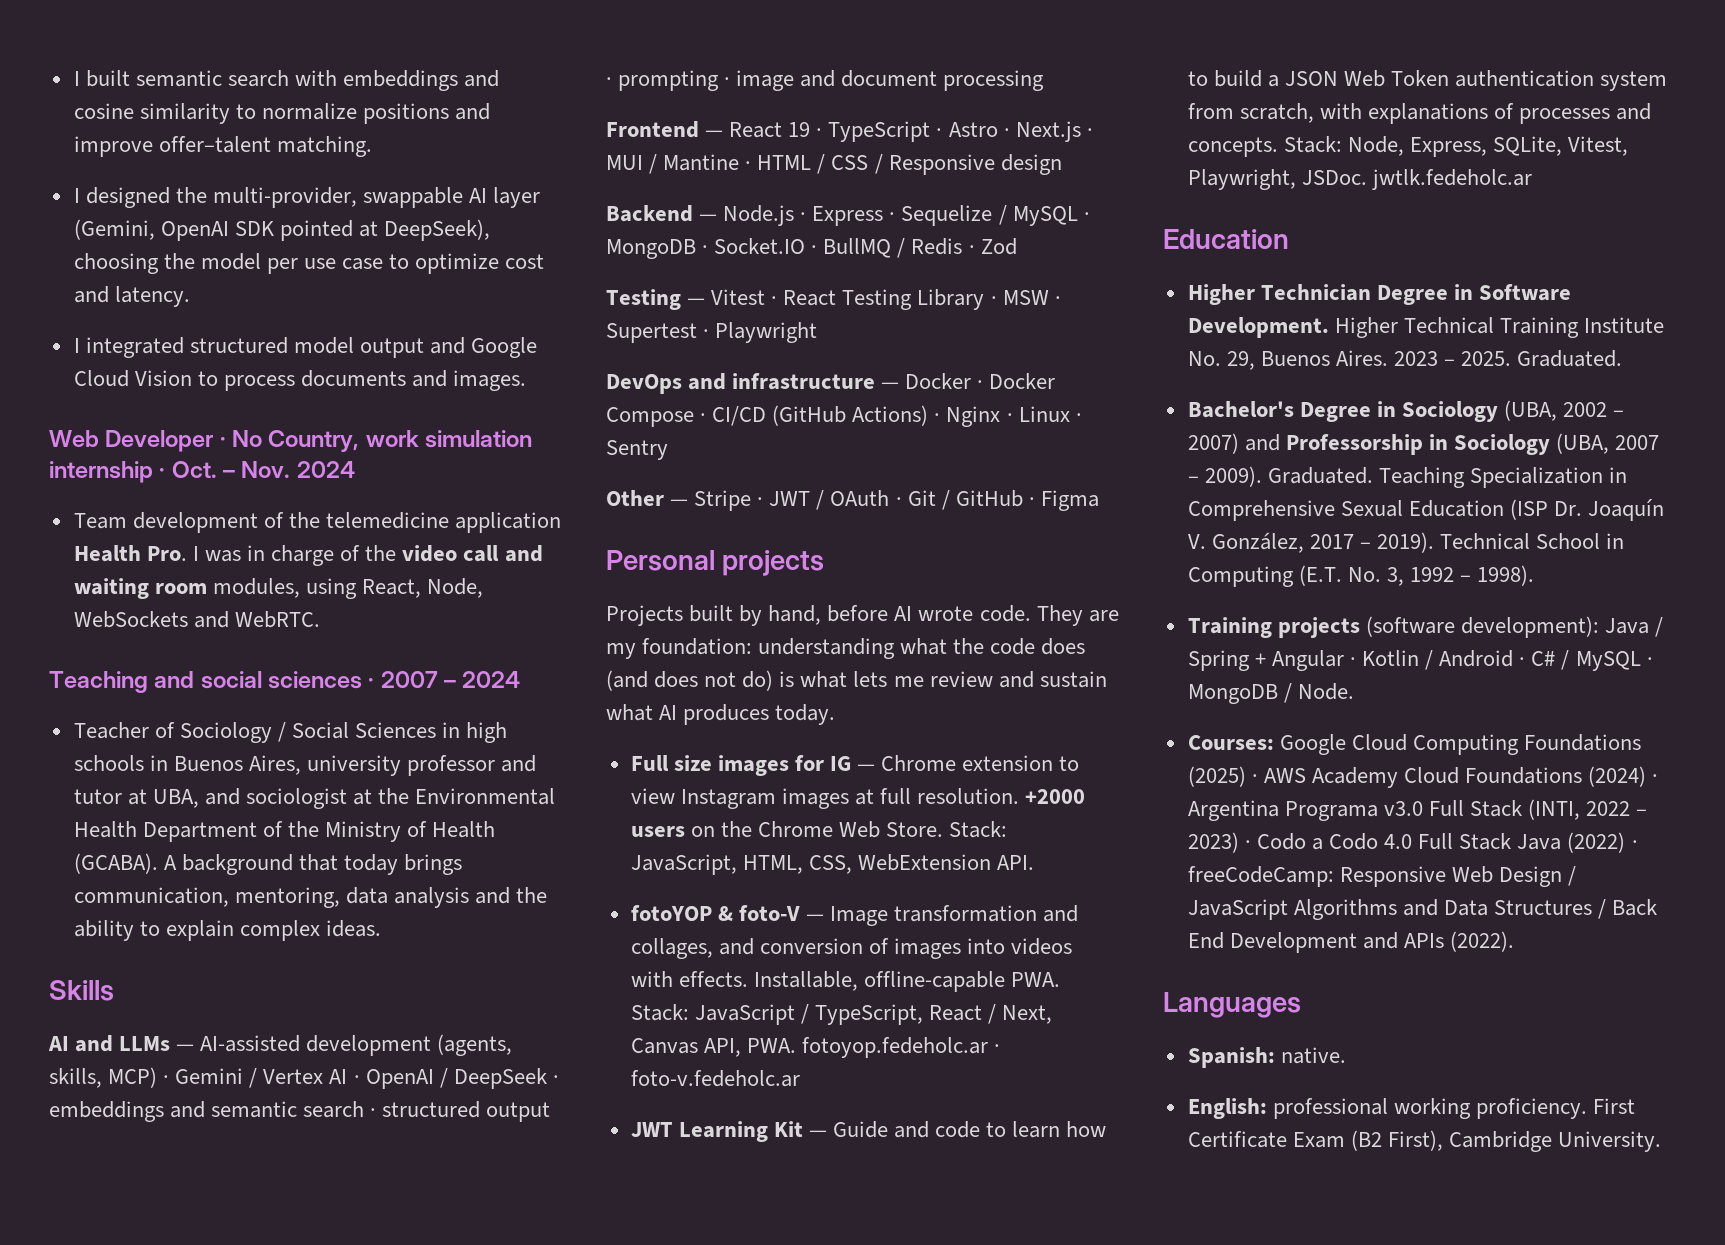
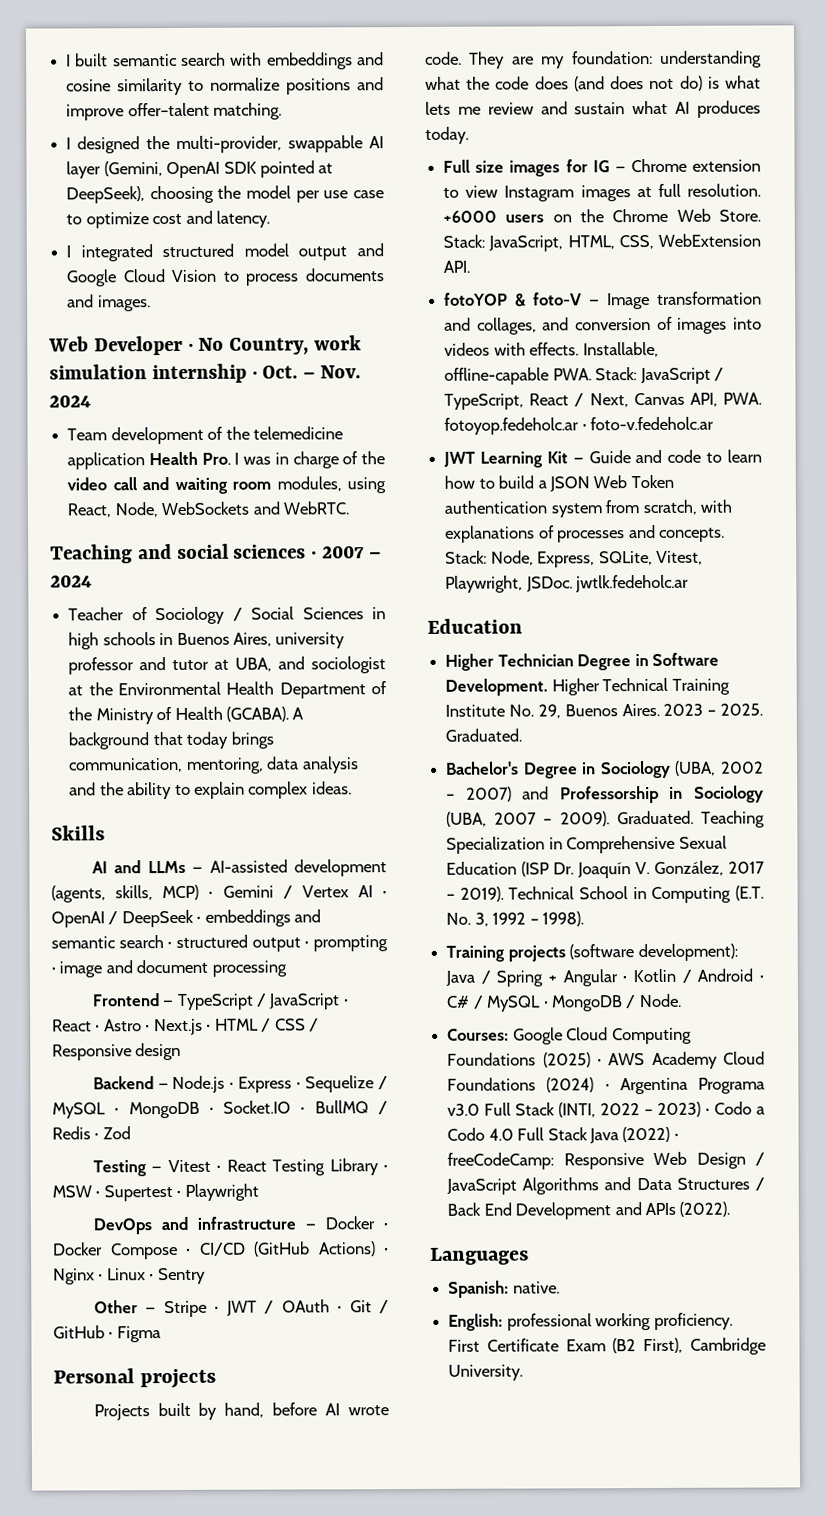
- Frontend — React 19 · TypeScript · Astro · Next.js · MUI / Mantine · HTML / CSS / Responsive design
+ Frontend — TypeScript / JavaScript · React · Astro · Next.js · HTML / CSS / Responsive design
- +2000 users on the Chrome Web Store.
+ +6000 users on the Chrome Web Store.

